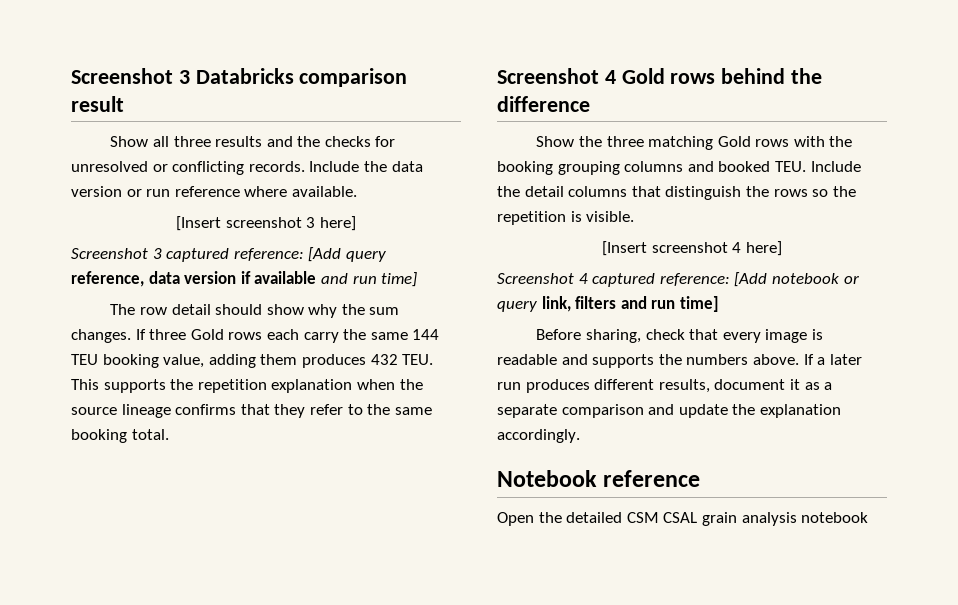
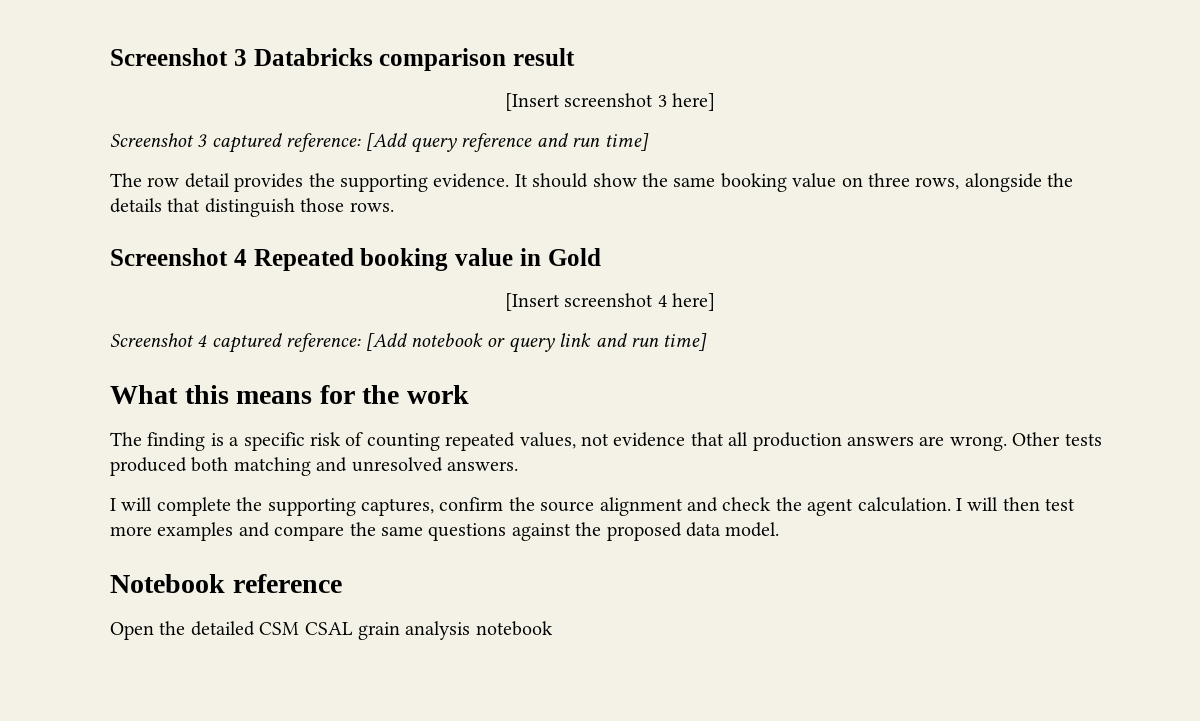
- Show all three results and the checks for unresolved or conflicting records. Include the data version or run reference where available.
- Screenshot 3 captured reference: [Add query reference, data version if available and run time]
+ Screenshot 3 captured reference: [Add query reference and run time]
- The row detail should show why the sum changes. If three Gold rows each carry the same 144 TEU booking value, adding them produces 432 TEU. This supports the repetition explanation when the source lineage confirms that they refer to the same booking total.
- Screenshot 4 Gold rows behind the difference
- Show the three matching Gold rows with the booking grouping columns and booked TEU. Include the detail columns that distinguish the rows so the repetition is visible.
+ The row detail provides the supporting evidence. It should show the same booking value on three rows, alongside the details that distinguish those rows.
+ Screenshot 4 Repeated booking value in Gold
- Screenshot 4 captured reference: [Add notebook or query link, filters and run time]
- Before sharing, check that every image is readable and supports the numbers above. If a later run produces different results, document it as a separate comparison and update the explanation accordingly.
+ Screenshot 4 captured reference: [Add notebook or query link and run time]
+ What this means for the work
+ The finding is a specific risk of counting repeated values, not evidence that all production answers are wrong. Other tests produced both matching and unresolved answers.
+ I will complete the supporting captures, confirm the source alignment and check the agent calculation. I will then test more examples and compare the same questions against the proposed data model.

